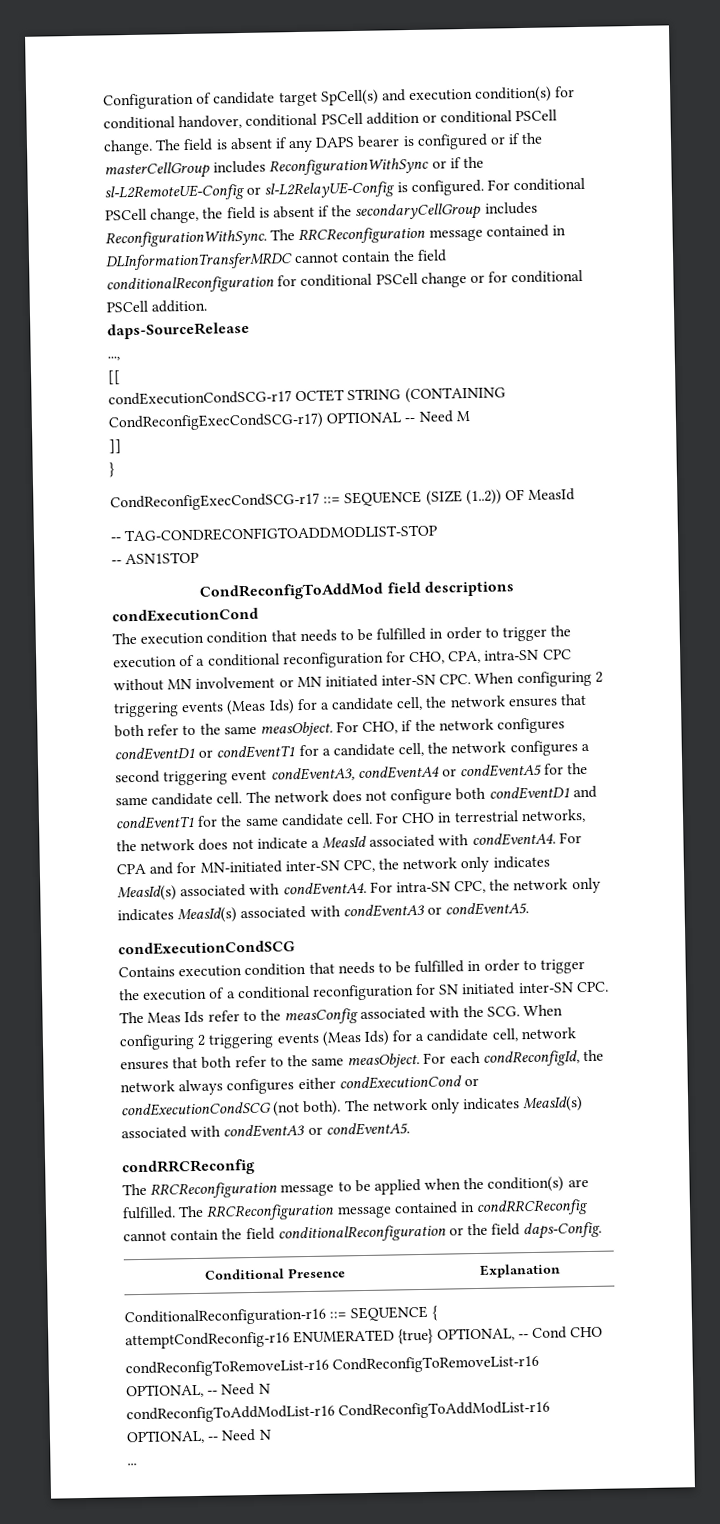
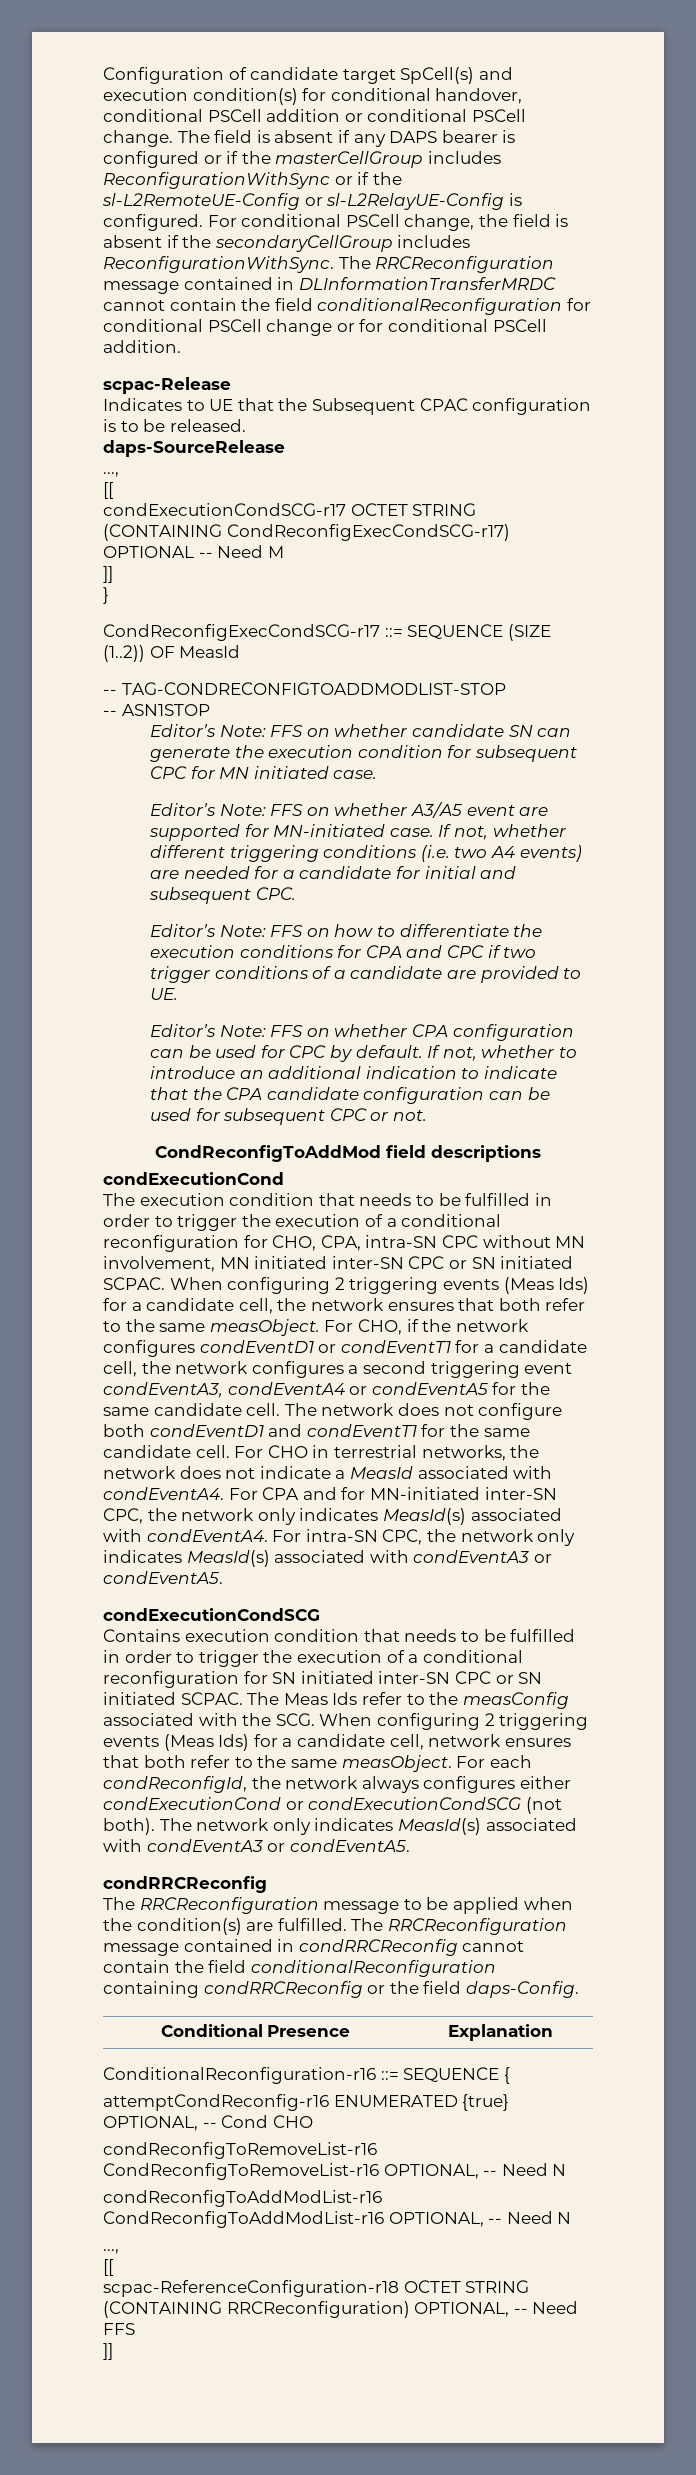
+ scpac-Release
+ Indicates to UE that the Subsequent CPAC configuration is to be released.
+ Editor’s Note: FFS on whether candidate SN can generate the execution condition for subsequent CPC for MN initiated case.
+ Editor’s Note: FFS on whether A3/A5 event are supported for MN-initiated case. If not, whether different triggering conditions (i.e. two A4 events) are needed for a candidate for initial and subsequent CPC.
+ Editor’s Note: FFS on how to differentiate the execution conditions for CPA and CPC if two trigger conditions of a candidate are provided to UE.
+ Editor’s Note: FFS on whether CPA configuration can be used for CPC by default. If not, whether to introduce an additional indication to indicate that the CPA candidate configuration can be used for subsequent CPC or not.
- The execution condition that needs to be fulfilled in order to trigger the execution of a conditional reconfiguration for CHO, CPA, intra-SN CPC without MN involvement or MN initiated inter-SN CPC. When configuring 2 triggering events (Meas Ids) for a candidate cell, the network ensures that both refer to the same measObject.
+ The execution condition that needs to be fulfilled in order to trigger the execution of a conditional reconfiguration for CHO, CPA, intra-SN CPC without MN involvement, MN initiated inter-SN CPC or SN initiated SCPAC. When configuring 2 triggering events (Meas Ids) for a candidate cell, the network ensures that both refer to the same measObject.
- Contains execution condition that needs to be fulfilled in order to trigger the execution of a conditional reconfiguration for SN initiated inter-SN CPC. The Meas Ids refer to the measConfig associated with the SCG. When configuring 2 triggering events (Meas Ids) for a candidate cell, network ensures that both refer to the same measObject.
+ Contains execution condition that needs to be fulfilled in order to trigger the execution of a conditional reconfiguration for SN initiated inter-SN CPC or SN initiated SCPAC. The Meas Ids refer to the measConfig associated with the SCG. When configuring 2 triggering events (Meas Ids) for a candidate cell, network ensures that both refer to the same measObject.
- The RRCReconfiguration message contained in condRRCReconfig cannot contain the field conditionalReconfiguration or the field daps-Config.
+ The RRCReconfiguration message contained in condRRCReconfig cannot contain the field conditionalReconfiguration containing condRRCReconfig or the field daps-Config.
  condReconfigToAddModList-r16 CondReconfigToAddModList-r16 OPTIONAL, -- Need N
- ...
+ ...,
+ [[
+ scpac-ReferenceConfiguration-r18 OCTET STRING (CONTAINING RRCReconfiguration) OPTIONAL, -- Need FFS
+ ]]

